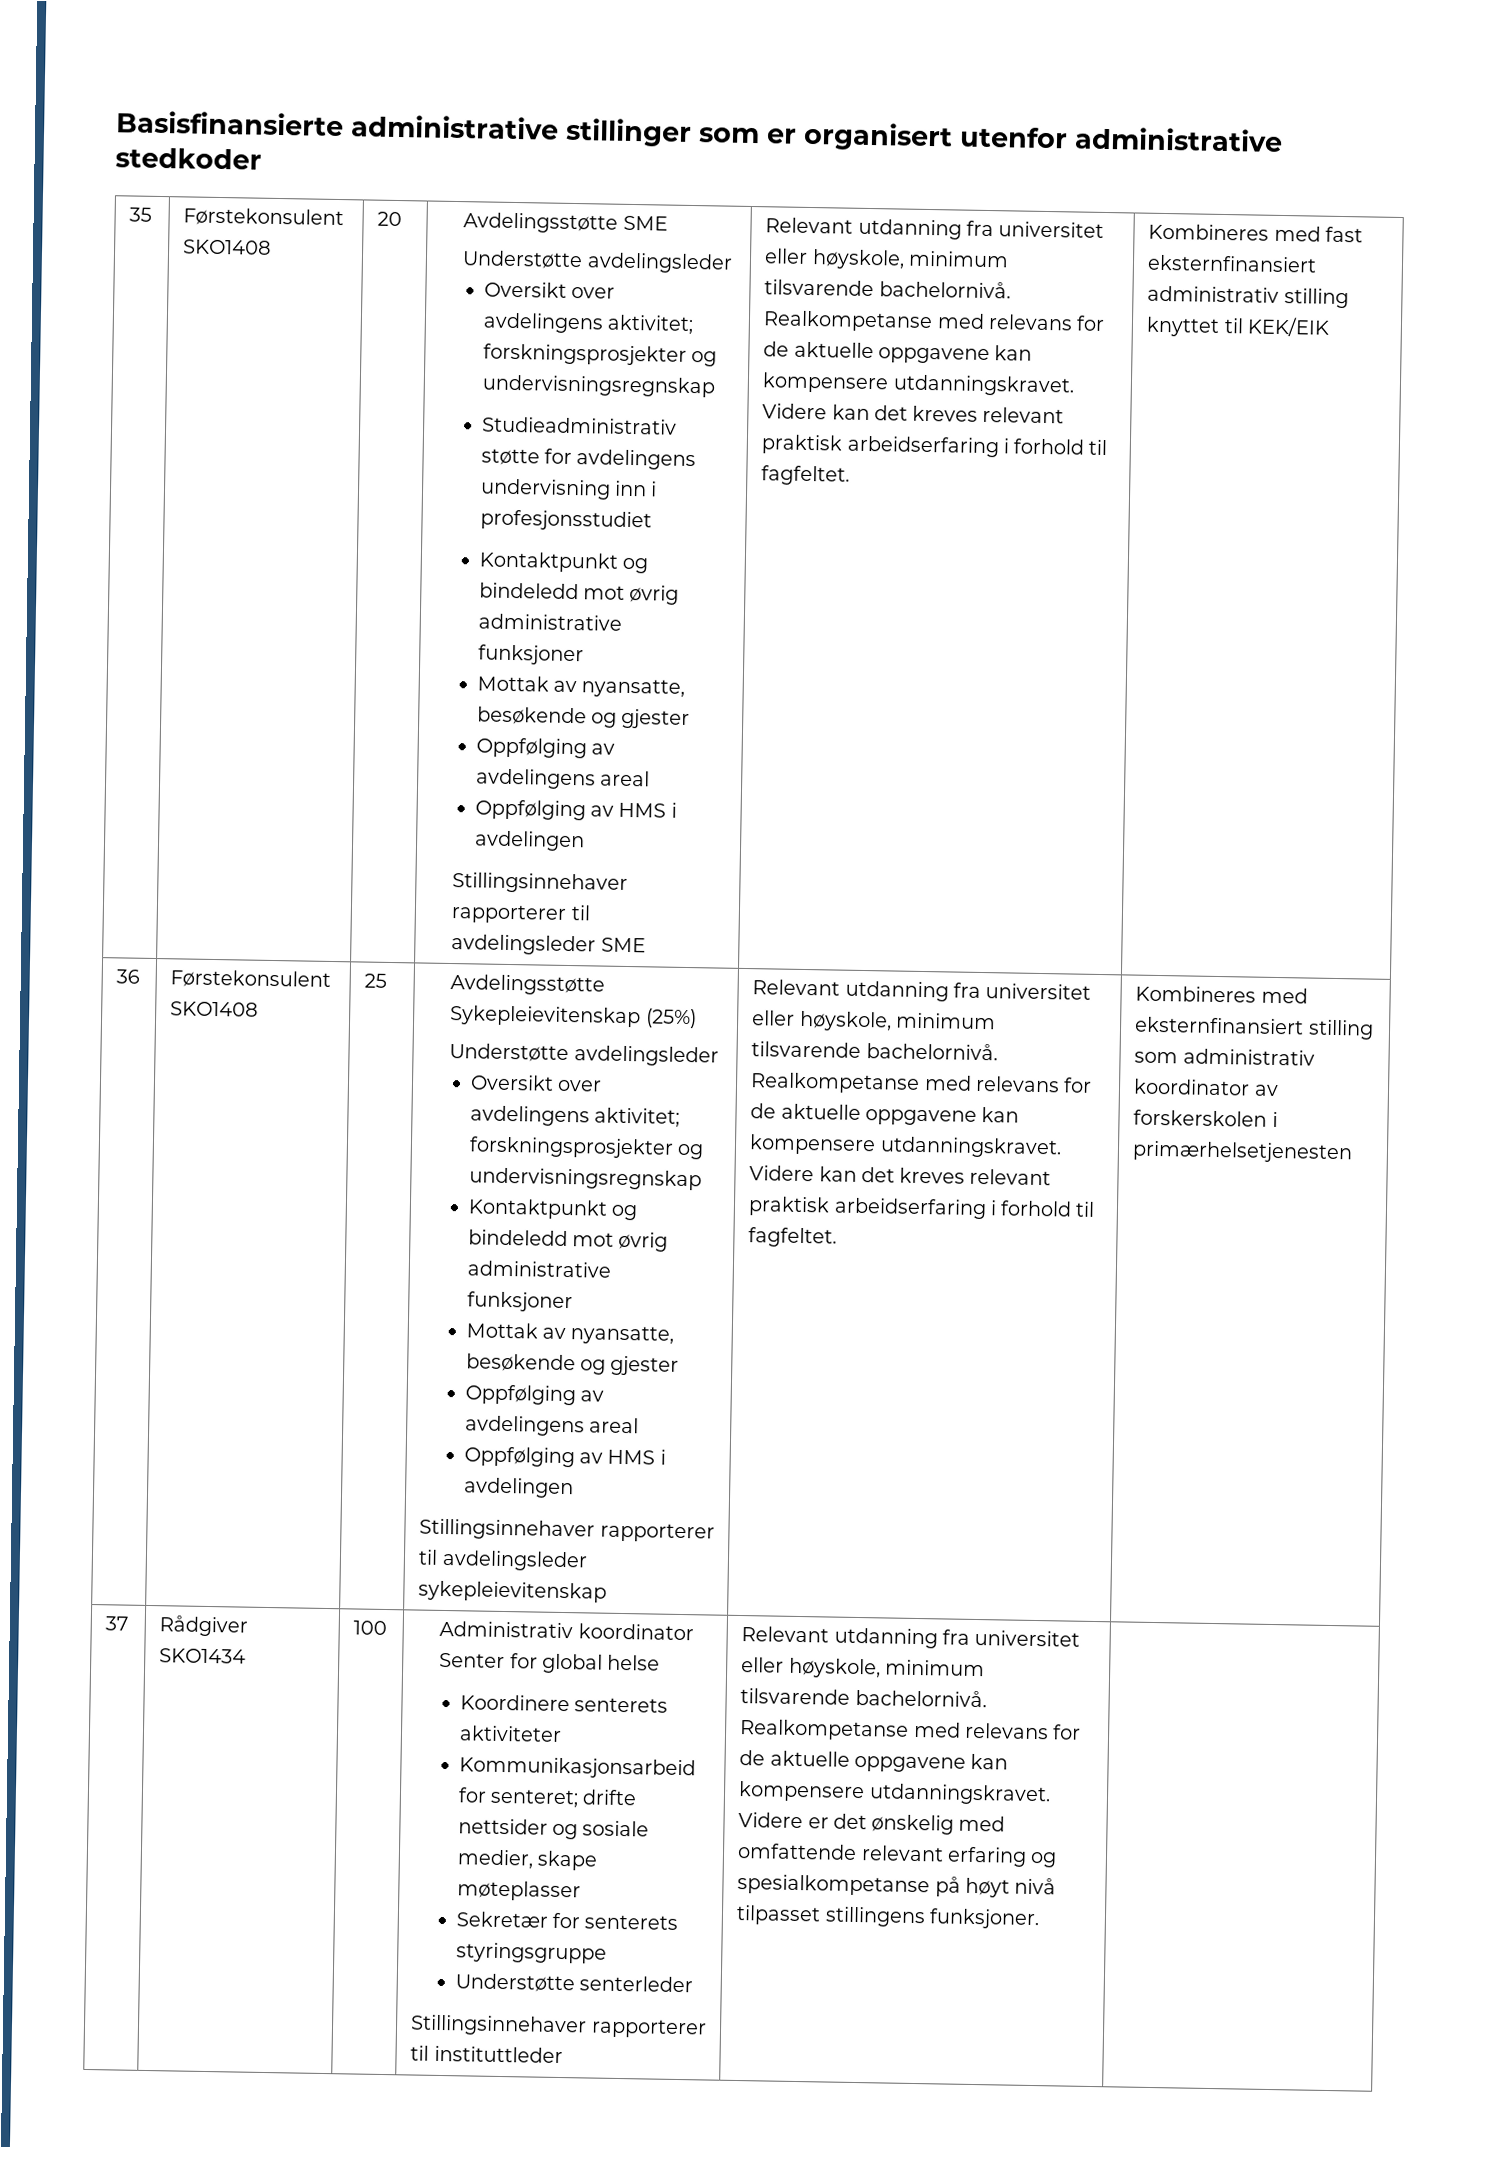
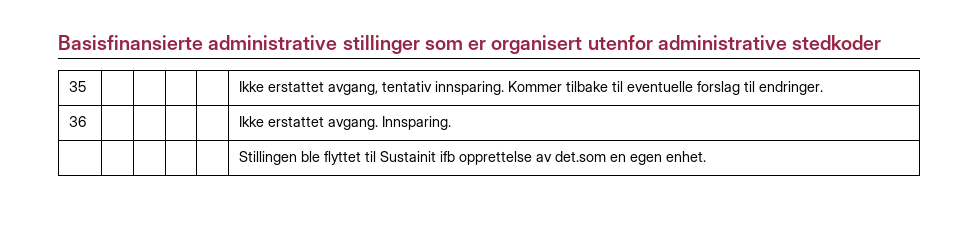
- Førstekonsulent SKO1408 | 20 | Avdelingsstøtte SME
- Understøtte avdelingsleder
- Oversikt over avdelingens aktivitet; forskningsprosjekter og undervisningsregnskap
- Studieadministrativ støtte for avdelingens undervisning inn i profesjonsstudiet
- Kontaktpunkt og bindeledd mot øvrig administrative funksjoner
- Mottak av nyansatte, besøkende og gjester
- Oppfølging av avdelingens areal
- Oppfølging av HMS i avdelingen
- Stillingsinnehaver rapporterer til avdelingsleder SME | Relevant utdanning fra universitet eller høyskole, minimum tilsvarende bachelornivå. Realkompetanse med relevans for de aktuelle oppgavene kan kompensere utdanningskravet. Videre kan det kreves relevant praktisk arbeidserfaring i forhold til fagfeltet. | Kombineres med fast eksternfinansiert administrativ stilling knyttet til KEK/EIK
- 36 | Førstekonsulent SKO1408 | 25 | Avdelingsstøtte Sykepleievitenskap (25%)
- Understøtte avdelingsleder
- Oversikt over avdelingens aktivitet; forskningsprosjekter og undervisningsregnskap
- Kontaktpunkt og bindeledd mot øvrig administrative funksjoner
- Mottak av nyansatte, besøkende og gjester
- Oppfølging av avdelingens areal
- Oppfølging av HMS i avdelingen
- Stillingsinnehaver rapporterer til avdelingsleder sykepleievitenskap | Relevant utdanning fra universitet eller høyskole, minimum tilsvarende bachelornivå. Realkompetanse med relevans for de aktuelle oppgavene kan kompensere utdanningskravet. Videre kan det kreves relevant praktisk arbeidserfaring i forhold til fagfeltet. | Kombineres med eksternfinansiert stilling som administrativ koordinator av forskerskolen i primærhelsetjenesten
- 37 | Rådgiver SKO1434 | 100 | Administrativ koordinator Senter for global helse
- Koordinere senterets aktiviteter
- Kommunikasjonsarbeid for senteret; drifte nettsider og sosiale medier, skape møteplasser
- Sekretær for senterets styringsgruppe
- Understøtte senterleder
- Stillingsinnehaver rapporterer til instituttleder | Relevant utdanning fra universitet eller høyskole, minimum tilsvarende bachelornivå. Realkompetanse med relevans for de aktuelle oppgavene kan kompensere utdanningskravet. Videre er det ønskelig med omfattende relevant erfaring og spesialkompetanse på høyt nivå tilpasset stillingens funksjoner.
+ Ikke erstattet avgang, tentativ innsparing. Kommer tilbake til eventuelle forslag til endringer.
+ 36 | | | | | Ikke erstattet avgang. Innsparing.
+ | | | | | Stillingen ble flyttet til Sustainit ifb opprettelse av det.som en egen enhet.

